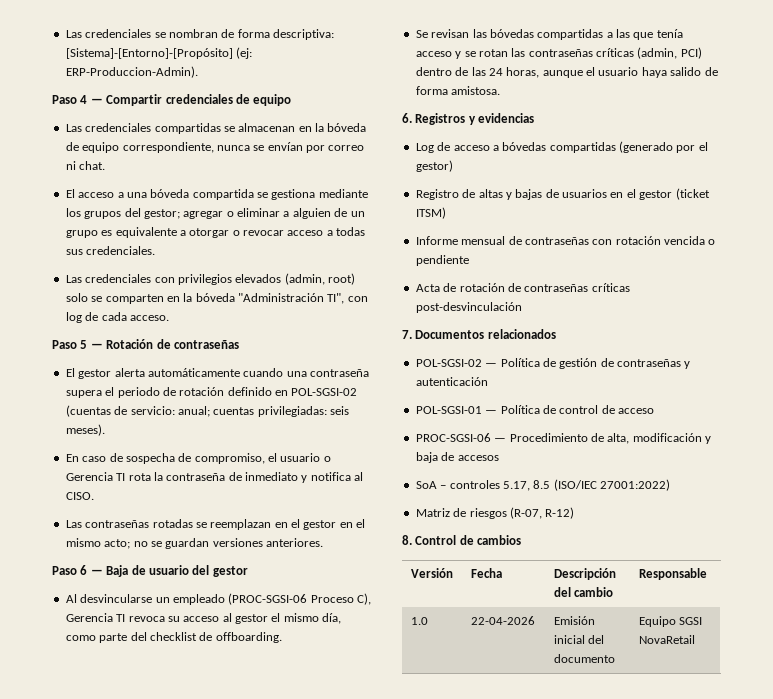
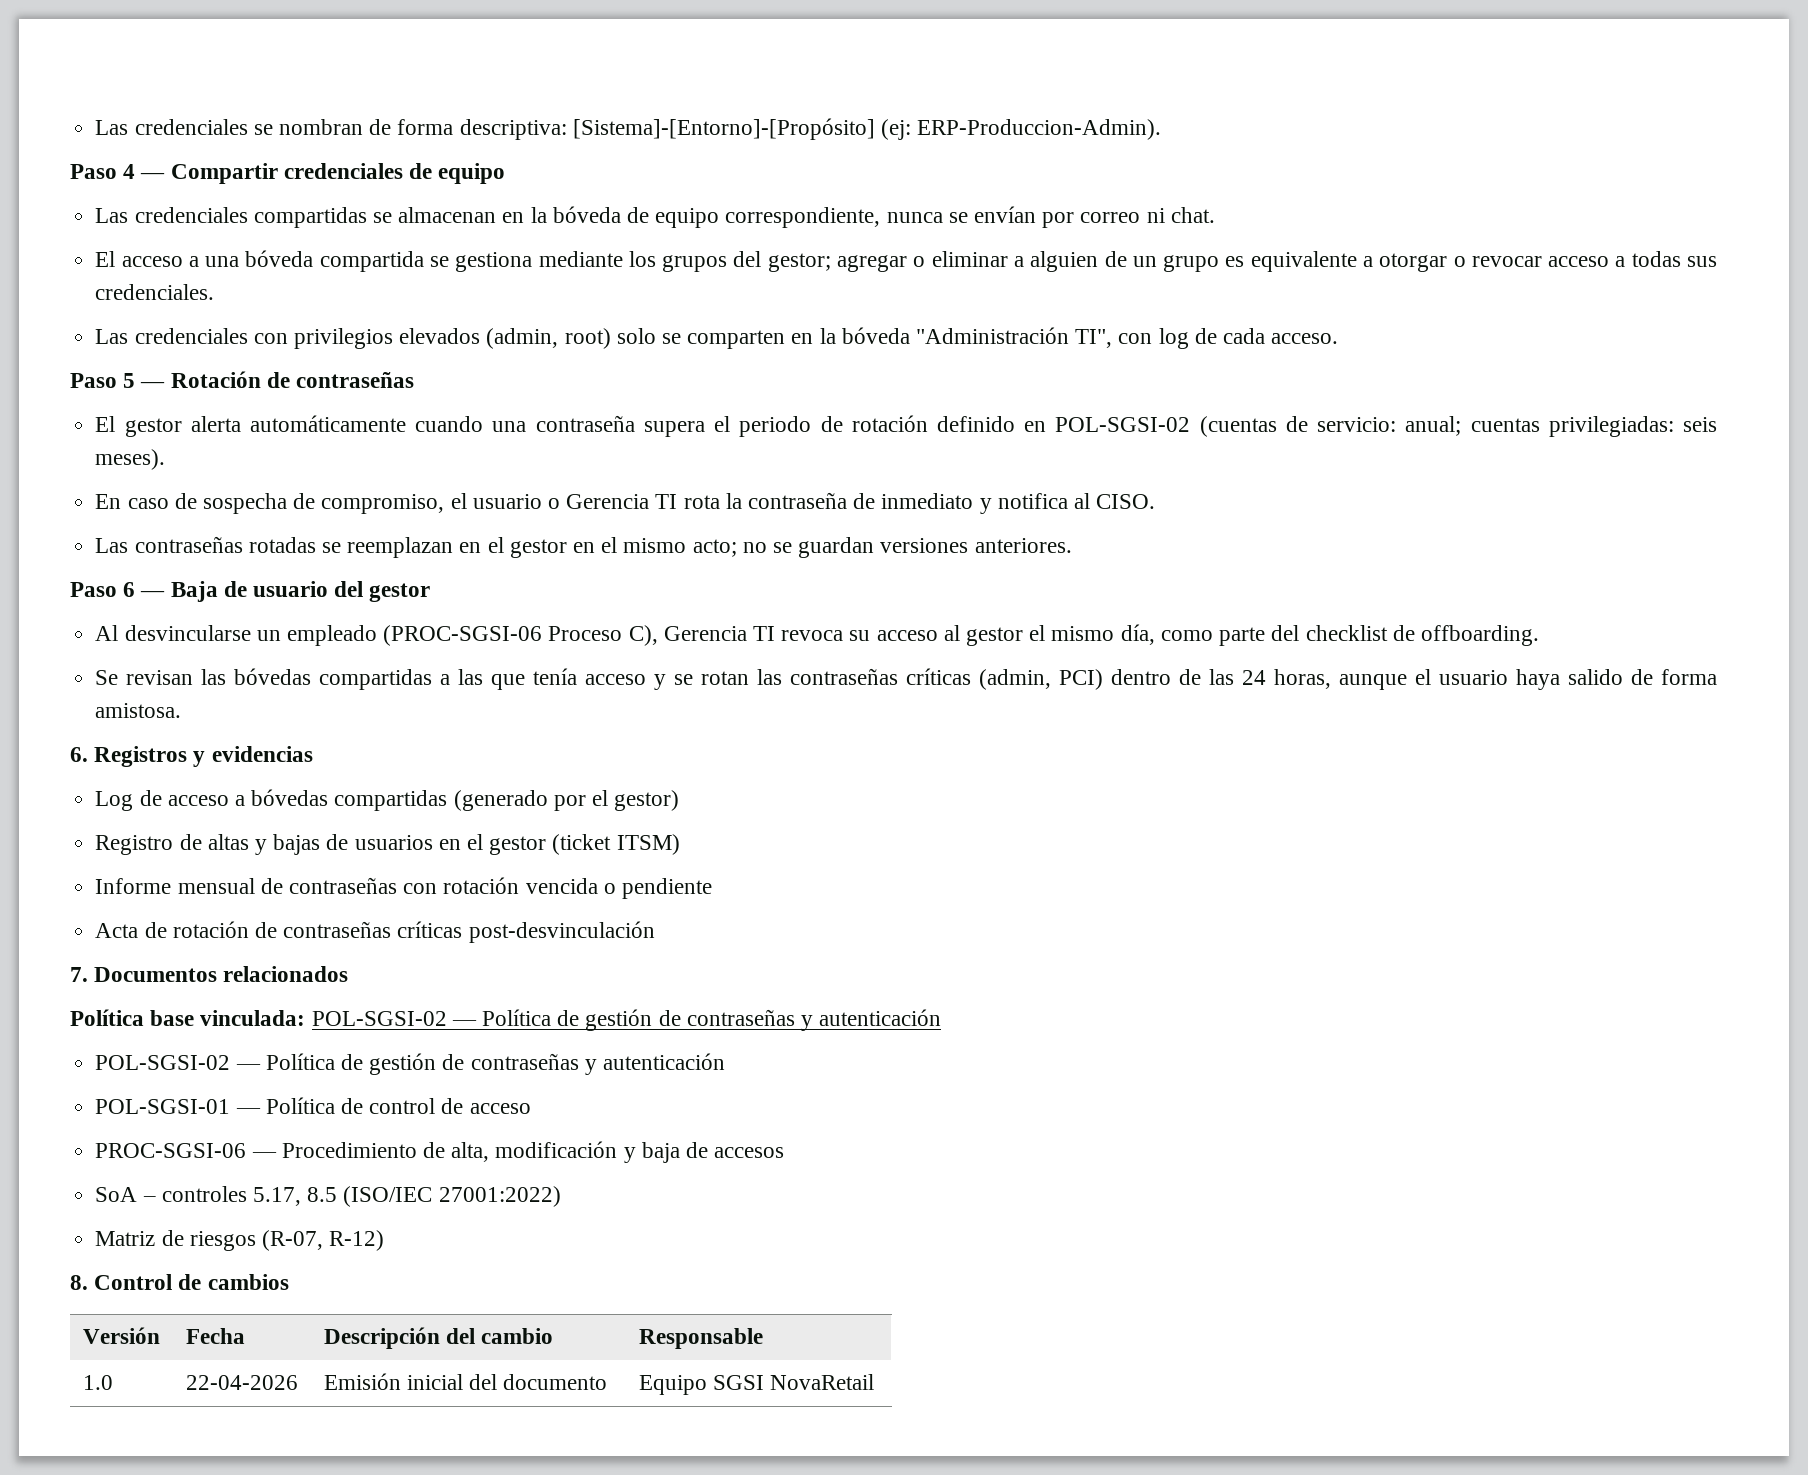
+ Política base vinculada: POL-SGSI-02 — Política de gestión de contraseñas y autenticación

